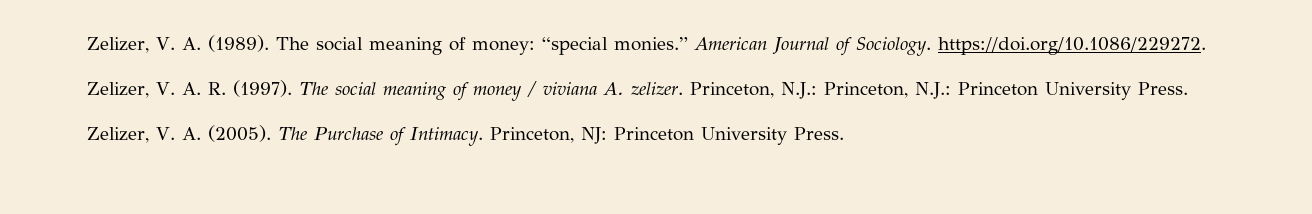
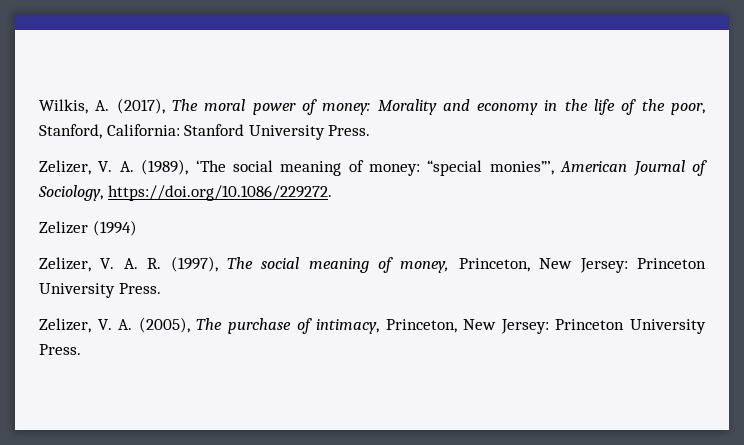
- Zelizer, V. A. (1989). The social meaning of money: “special monies.” American Journal of Sociology. https://doi.org/10.1086/229272.
+ Wilkis, A. (2017), The moral power of money: Morality and economy in the life of the poor, Stanford, California: Stanford University Press.
+ Zelizer, V. A. (1989), ‘The social meaning of money: “special monies”’, American Journal of Sociology, https://doi.org/10.1086/229272.
+ Zelizer (1994)
- Zelizer, V. A. R. (1997). The social meaning of money / viviana A. zelizer. Princeton, N.J.: Princeton, N.J.: Princeton University Press.
+ Zelizer, V. A. R. (1997), The social meaning of money, Princeton, New Jersey: Princeton University Press.
- Zelizer, V. A. (2005). The Purchase of Intimacy. Princeton, NJ: Princeton University Press.
+ Zelizer, V. A. (2005), The purchase of intimacy, Princeton, New Jersey: Princeton University Press.

